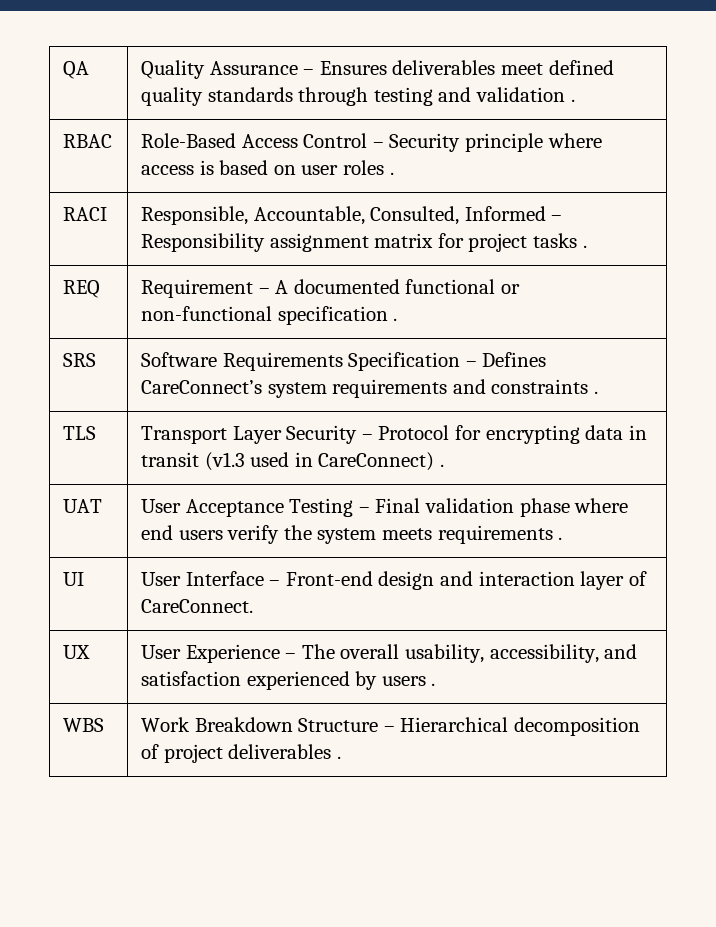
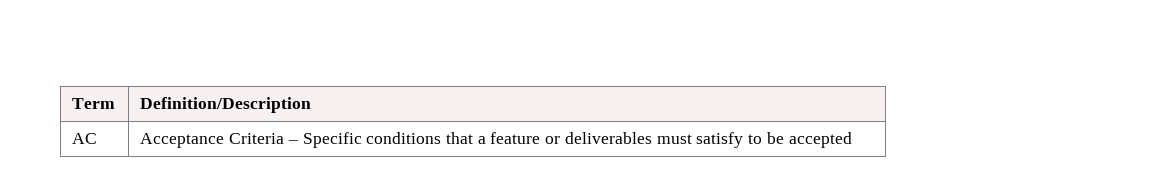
- QA | Quality Assurance – Ensures deliverables meet defined quality standards through testing and validation .
- RBAC | Role-Based Access Control – Security principle where access is based on user roles .
- RACI | Responsible, Accountable, Consulted, Informed – Responsibility assignment matrix for project tasks .
- REQ | Requirement – A documented functional or non-functional specification .
- SRS | Software Requirements Specification – Defines CareConnect’s system requirements and constraints .
- TLS | Transport Layer Security – Protocol for encrypting data in transit (v1.3 used in CareConnect) .
- UAT | User Acceptance Testing – Final validation phase where end users verify the system meets requirements .
- UI | User Interface – Front-end design and interaction layer of CareConnect.
- UX | User Experience – The overall usability, accessibility, and satisfaction experienced by users .
- WBS | Work Breakdown Structure – Hierarchical decomposition of project deliverables .
+ Term | Definition/Description
+ AC | Acceptance Criteria – Specific conditions that a feature or deliverables must satisfy to be accepted

